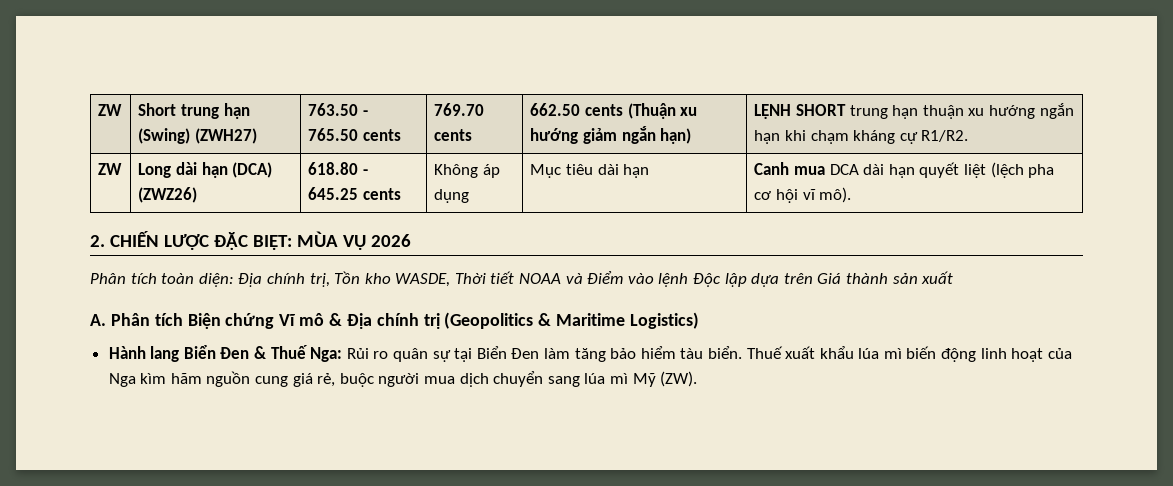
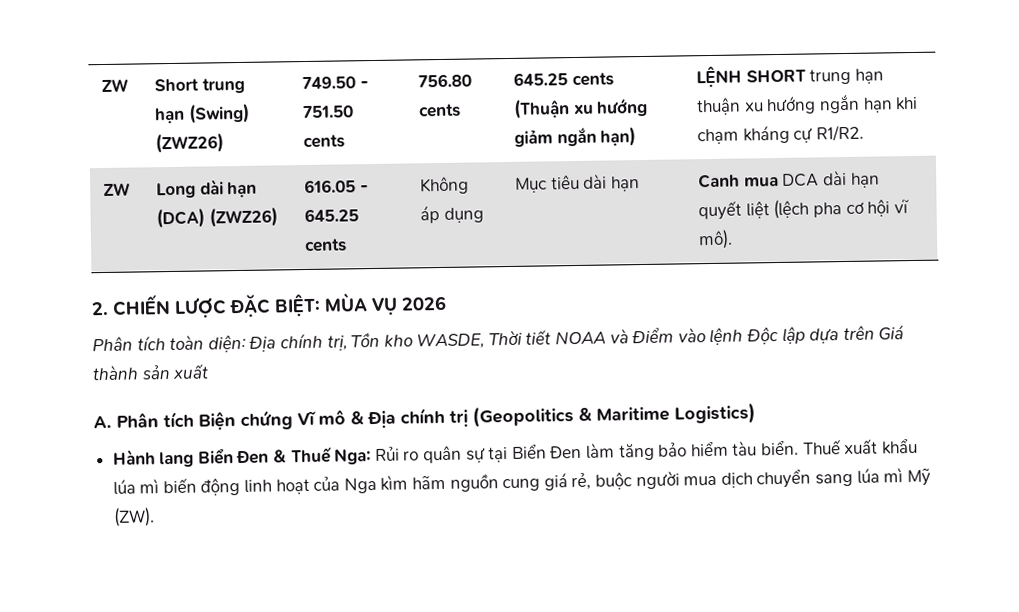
- ZW | Short trung hạn (Swing) (ZWH27) | 763.50 - 765.50 cents | 769.70 cents | 662.50 cents (Thuận xu hướng giảm ngắn hạn) | LỆNH SHORT trung hạn thuận xu hướng ngắn hạn khi chạm kháng cự R1/R2.
+ ZW | Short trung hạn (Swing) (ZWZ26) | 749.50 - 751.50 cents | 756.80 cents | 645.25 cents (Thuận xu hướng giảm ngắn hạn) | LỆNH SHORT trung hạn thuận xu hướng ngắn hạn khi chạm kháng cự R1/R2.
- ZW | Long dài hạn (DCA) (ZWZ26) | 618.80 - 645.25 cents | Không áp dụng | Mục tiêu dài hạn | Canh mua DCA dài hạn quyết liệt (lệch pha cơ hội vĩ mô).
+ ZW | Long dài hạn (DCA) (ZWZ26) | 616.05 - 645.25 cents | Không áp dụng | Mục tiêu dài hạn | Canh mua DCA dài hạn quyết liệt (lệch pha cơ hội vĩ mô).

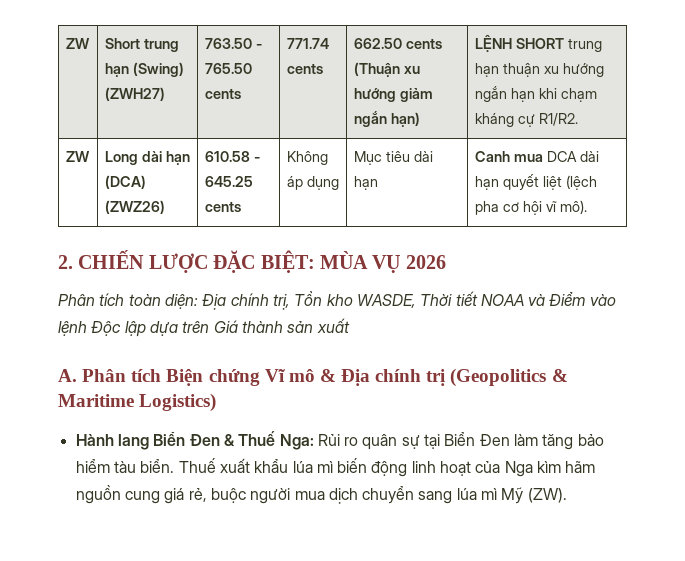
- ZW | Short trung hạn (Swing) (ZWZ26) | 749.50 - 751.50 cents | 756.80 cents | 645.25 cents (Thuận xu hướng giảm ngắn hạn) | LỆNH SHORT trung hạn thuận xu hướng ngắn hạn khi chạm kháng cự R1/R2.
+ ZW | Short trung hạn (Swing) (ZWH27) | 763.50 - 765.50 cents | 771.74 cents | 662.50 cents (Thuận xu hướng giảm ngắn hạn) | LỆNH SHORT trung hạn thuận xu hướng ngắn hạn khi chạm kháng cự R1/R2.
- ZW | Long dài hạn (DCA) (ZWZ26) | 616.05 - 645.25 cents | Không áp dụng | Mục tiêu dài hạn | Canh mua DCA dài hạn quyết liệt (lệch pha cơ hội vĩ mô).
+ ZW | Long dài hạn (DCA) (ZWZ26) | 610.58 - 645.25 cents | Không áp dụng | Mục tiêu dài hạn | Canh mua DCA dài hạn quyết liệt (lệch pha cơ hội vĩ mô).

